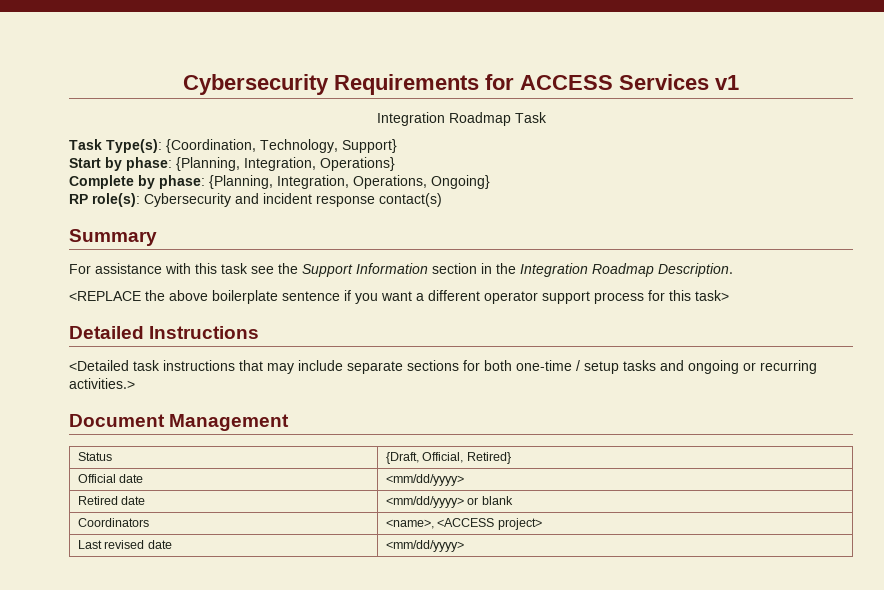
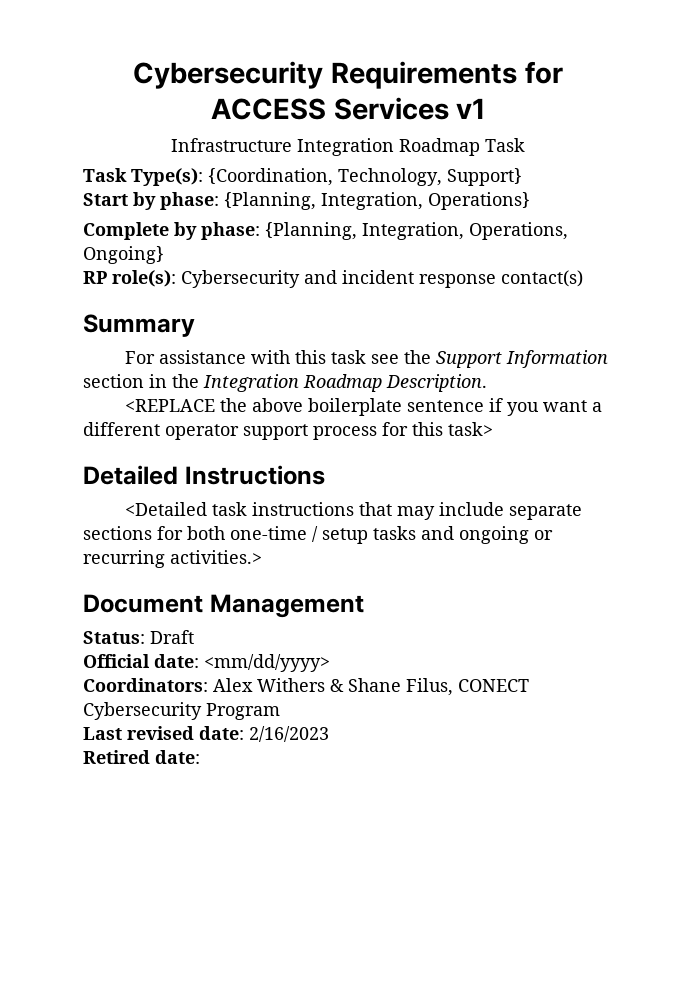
- Integration Roadmap Task
+ Infrastructure Integration Roadmap Task
- Status | {Draft, Official, Retired}
- Official date | <mm/dd/yyyy>
- Retired date | <mm/dd/yyyy> or blank
- Coordinators | <name>, <ACCESS project>
- Last revised date | <mm/dd/yyyy>
+ Status: Draft
+ Official date: <mm/dd/yyyy>
+ Coordinators: Alex Withers & Shane Filus, CONECT Cybersecurity Program
+ Last revised date: 2/16/2023
+ Retired date:

